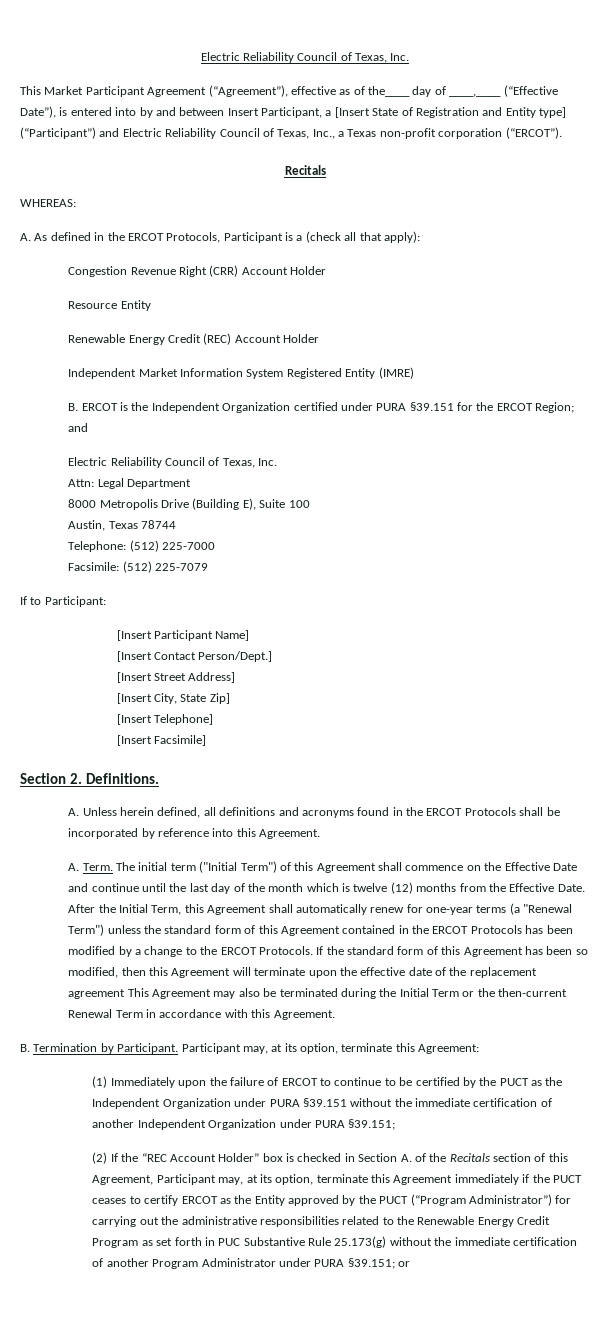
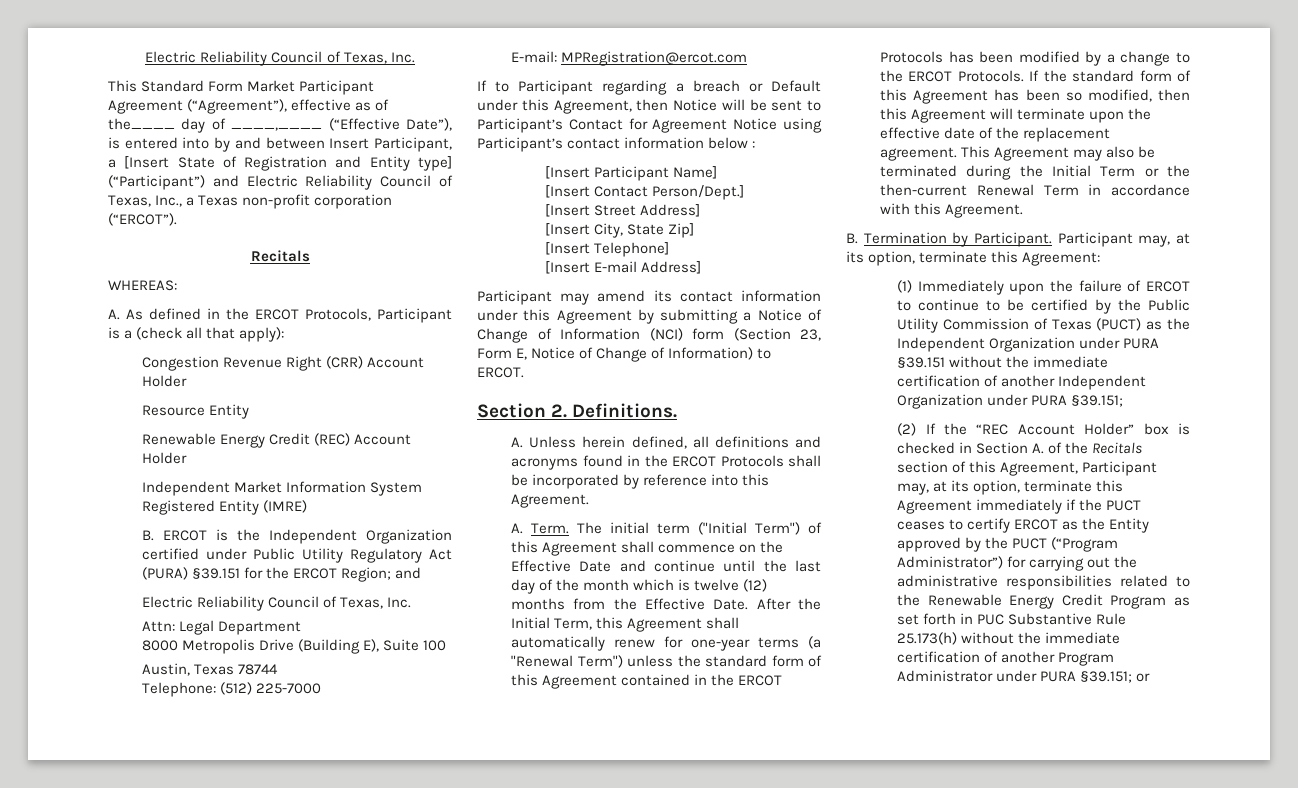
- This Market Participant Agreement (“Agreement”), effective as of the____ day of ____,____ (“Effective Date”), is entered into by and between Insert Participant, a [Insert State of Registration and Entity type] (“Participant”) and Electric Reliability Council of Texas, Inc., a Texas non-profit corporation (“ERCOT”).
+ This Standard Form Market Participant Agreement (“Agreement”), effective as of the____ day of ____,____ (“Effective Date”), is entered into by and between Insert Participant, a [Insert State of Registration and Entity type] (“Participant”) and Electric Reliability Council of Texas, Inc., a Texas non-profit corporation (“ERCOT”).
- B. ERCOT is the Independent Organization certified under PURA §39.151 for the ERCOT Region; and
+ B. ERCOT is the Independent Organization certified under Public Utility Regulatory Act (PURA) §39.151 for the ERCOT Region; and
- Facsimile: (512) 225-7079
+ E-mail: MPRegistration@ercot.com
- If to Participant:
+ If to Participant regarding a breach or Default under this Agreement, then Notice will be sent to Participant’s Contact for Agreement Notice using Participant’s contact information below :
- [Insert Facsimile]
+ [Insert E-mail Address]
+ Participant may amend its contact information under this Agreement by submitting a Notice of Change of Information (NCI) form (Section 23, Form E, Notice of Change of Information) to ERCOT.
- If the standard form of this Agreement has been so modified, then this Agreement will terminate upon the effective date of the replacement agreement This Agreement may also be terminated during the Initial Term or the then-current Renewal Term in accordance with this Agreement.
+ If the standard form of this Agreement has been so modified, then this Agreement will terminate upon the effective date of the replacement agreement. This Agreement may also be terminated during the Initial Term or the then-current Renewal Term in accordance with this Agreement.
- (1) Immediately upon the failure of ERCOT to continue to be certified by the PUCT as the Independent Organization under PURA §39.151 without the immediate certification of another Independent Organization under PURA §39.151;
+ (1) Immediately upon the failure of ERCOT to continue to be certified by the Public Utility Commission of Texas (PUCT) as the Independent Organization under PURA §39.151 without the immediate certification of another Independent Organization under PURA §39.151;
- (2) If the “REC Account Holder” box is checked in Section A. of the Recitals section of this Agreement, Participant may, at its option, terminate this Agreement immediately if the PUCT ceases to certify ERCOT as the Entity approved by the PUCT (“Program Administrator”) for carrying out the administrative responsibilities related to the Renewable Energy Credit Program as set forth in PUC Substantive Rule 25.173(g) without the immediate certification of another Program Administrator under PURA §39.151;
+ (2) If the “REC Account Holder” box is checked in Section A. of the Recitals section of this Agreement, Participant may, at its option, terminate this Agreement immediately if the PUCT ceases to certify ERCOT as the Entity approved by the PUCT (“Program Administrator”) for carrying out the administrative responsibilities related to the Renewable Energy Credit Program as set forth in PUC Substantive Rule 25.173(h) without the immediate certification of another Program Administrator under PURA §39.151;

